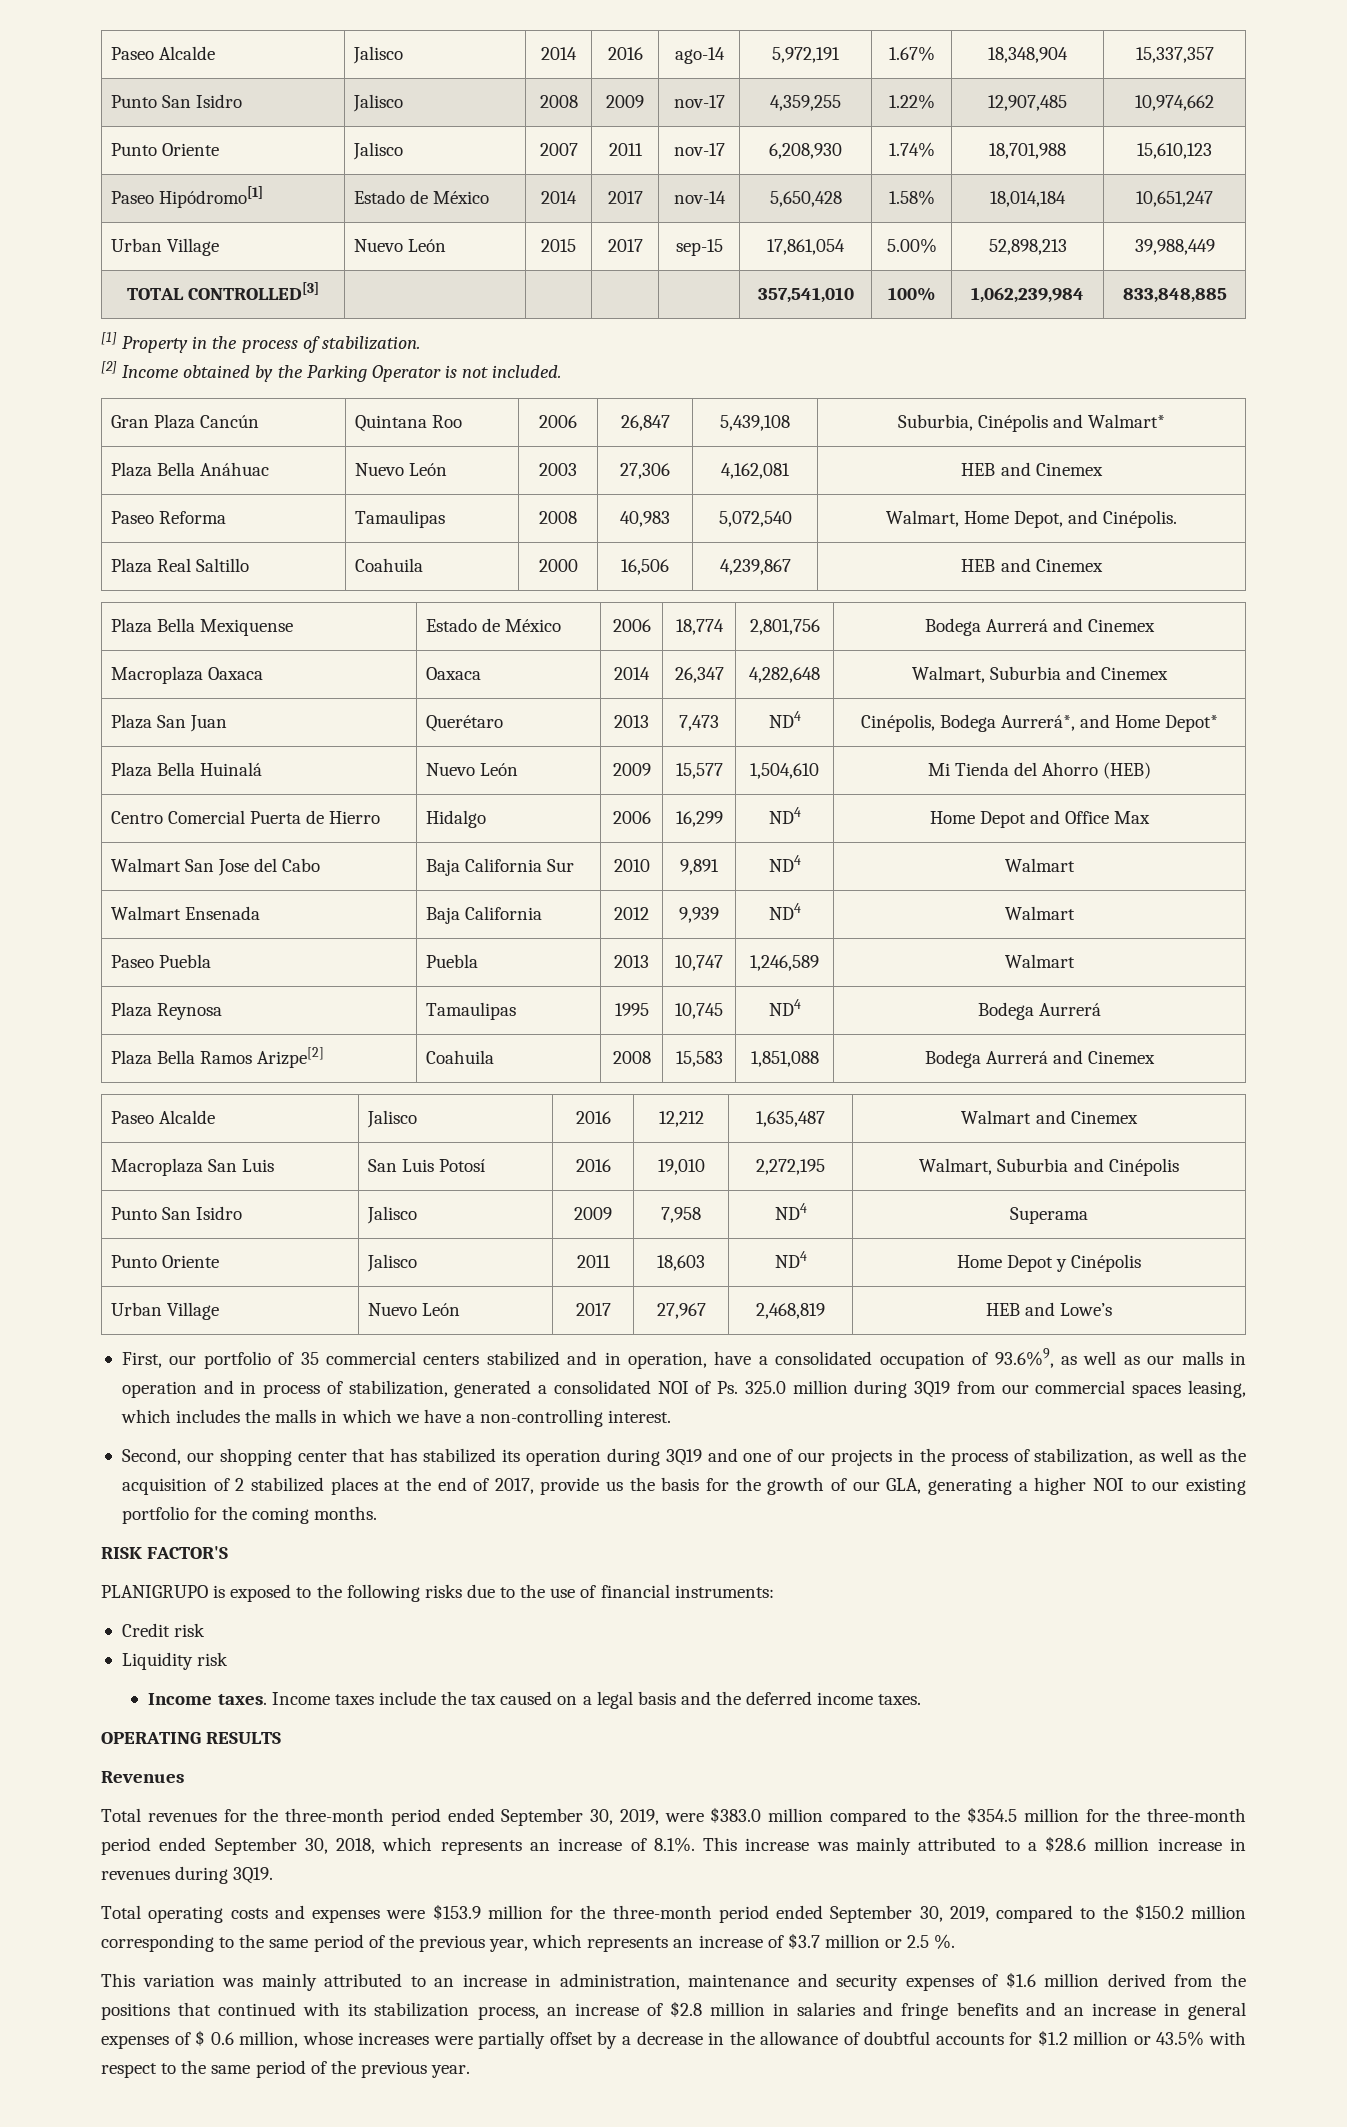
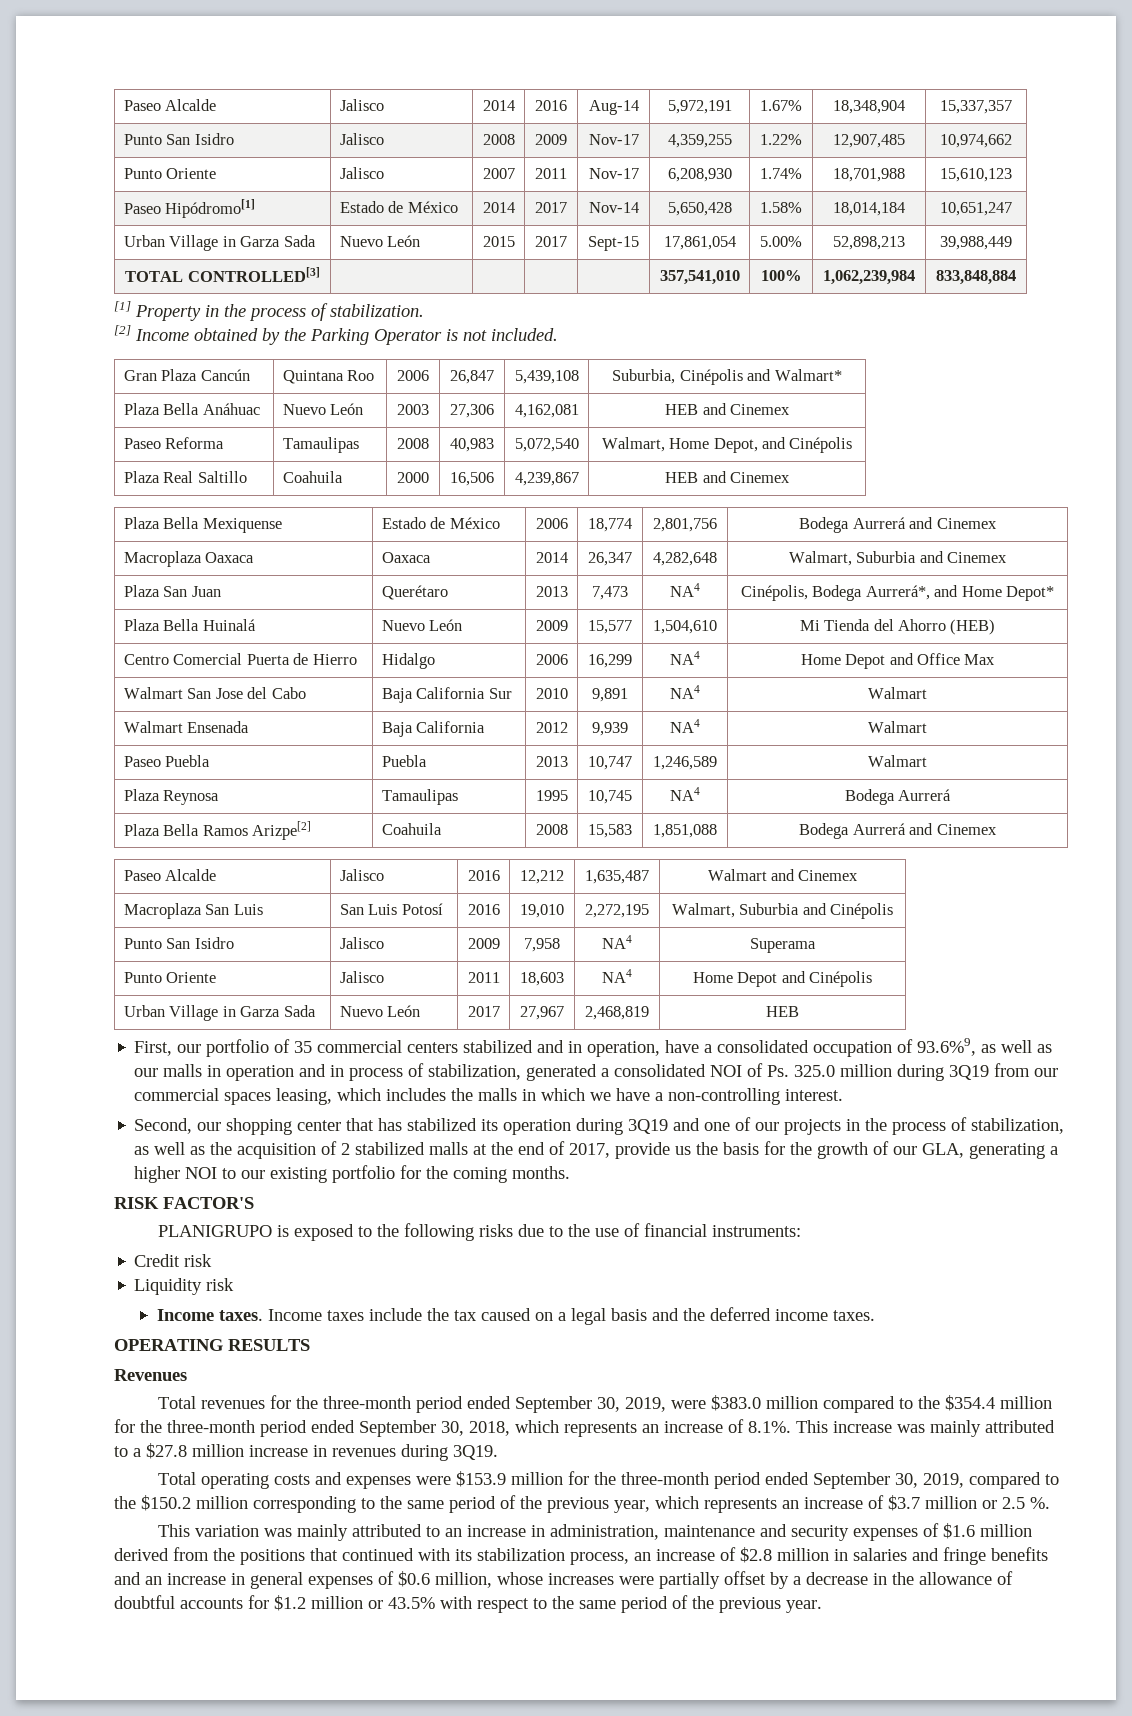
- Paseo Alcalde | Jalisco | 2014 | 2016 | ago-14 | 5,972,191 | 1.67% | 18,348,904 | 15,337,357
+ Paseo Alcalde | Jalisco | 2014 | 2016 | Aug-14 | 5,972,191 | 1.67% | 18,348,904 | 15,337,357
- Punto San Isidro | Jalisco | 2008 | 2009 | nov-17 | 4,359,255 | 1.22% | 12,907,485 | 10,974,662
+ Punto San Isidro | Jalisco | 2008 | 2009 | Nov-17 | 4,359,255 | 1.22% | 12,907,485 | 10,974,662
- Punto Oriente | Jalisco | 2007 | 2011 | nov-17 | 6,208,930 | 1.74% | 18,701,988 | 15,610,123
+ Punto Oriente | Jalisco | 2007 | 2011 | Nov-17 | 6,208,930 | 1.74% | 18,701,988 | 15,610,123
- Paseo Hipódromo[1] | Estado de México | 2014 | 2017 | nov-14 | 5,650,428 | 1.58% | 18,014,184 | 10,651,247
+ Paseo Hipódromo[1] | Estado de México | 2014 | 2017 | Nov-14 | 5,650,428 | 1.58% | 18,014,184 | 10,651,247
- Urban Village | Nuevo León | 2015 | 2017 | sep-15 | 17,861,054 | 5.00% | 52,898,213 | 39,988,449
+ Urban Village in Garza Sada | Nuevo León | 2015 | 2017 | Sept-15 | 17,861,054 | 5.00% | 52,898,213 | 39,988,449
- TOTAL CONTROLLED[3] | | | | | 357,541,010 | 100% | 1,062,239,984 | 833,848,885
+ TOTAL CONTROLLED[3] | | | | | 357,541,010 | 100% | 1,062,239,984 | 833,848,884
- Paseo Reforma | Tamaulipas | 2008 | 40,983 | 5,072,540 | Walmart, Home Depot, and Cinépolis.
+ Paseo Reforma | Tamaulipas | 2008 | 40,983 | 5,072,540 | Walmart, Home Depot, and Cinépolis
- Plaza San Juan | Querétaro | 2013 | 7,473 | ND4 | Cinépolis, Bodega Aurrerá*, and Home Depot*
+ Plaza San Juan | Querétaro | 2013 | 7,473 | NA4 | Cinépolis, Bodega Aurrerá*, and Home Depot*
- Centro Comercial Puerta de Hierro | Hidalgo | 2006 | 16,299 | ND4 | Home Depot and Office Max
+ Centro Comercial Puerta de Hierro | Hidalgo | 2006 | 16,299 | NA4 | Home Depot and Office Max
- Walmart San Jose del Cabo | Baja California Sur | 2010 | 9,891 | ND4 | Walmart
+ Walmart San Jose del Cabo | Baja California Sur | 2010 | 9,891 | NA4 | Walmart
- Walmart Ensenada | Baja California | 2012 | 9,939 | ND4 | Walmart
+ Walmart Ensenada | Baja California | 2012 | 9,939 | NA4 | Walmart
- Plaza Reynosa | Tamaulipas | 1995 | 10,745 | ND4 | Bodega Aurrerá
+ Plaza Reynosa | Tamaulipas | 1995 | 10,745 | NA4 | Bodega Aurrerá
- Punto San Isidro | Jalisco | 2009 | 7,958 | ND4 | Superama
+ Punto San Isidro | Jalisco | 2009 | 7,958 | NA4 | Superama
- Punto Oriente | Jalisco | 2011 | 18,603 | ND4 | Home Depot y Cinépolis
+ Punto Oriente | Jalisco | 2011 | 18,603 | NA4 | Home Depot and Cinépolis
- Urban Village | Nuevo León | 2017 | 27,967 | 2,468,819 | HEB and Lowe’s
+ Urban Village in Garza Sada | Nuevo León | 2017 | 27,967 | 2,468,819 | HEB
- Second, our shopping center that has stabilized its operation during 3Q19 and one of our projects in the process of stabilization, as well as the acquisition of 2 stabilized places at the end of 2017, provide us the basis for the growth of our GLA, generating a higher NOI to our existing portfolio for the coming months.
+ Second, our shopping center that has stabilized its operation during 3Q19 and one of our projects in the process of stabilization, as well as the acquisition of 2 stabilized malls at the end of 2017, provide us the basis for the growth of our GLA, generating a higher NOI to our existing portfolio for the coming months.
- Total revenues for the three-month period ended September 30, 2019, were $383.0 million compared to the $354.5 million for the three-month period ended September 30, 2018, which represents an increase of 8.1%. This increase was mainly attributed to a $28.6 million increase in revenues during 3Q19.
+ Total revenues for the three-month period ended September 30, 2019, were $383.0 million compared to the $354.4 million for the three-month period ended September 30, 2018, which represents an increase of 8.1%. This increase was mainly attributed to a $27.8 million increase in revenues during 3Q19.
- This variation was mainly attributed to an increase in administration, maintenance and security expenses of $1.6 million derived from the positions that continued with its stabilization process, an increase of $2.8 million in salaries and fringe benefits and an increase in general expenses of $ 0.6 million, whose increases were partially offset by a decrease in the allowance of doubtful accounts for $1.2 million or 43.5% with respect to the same period of the previous year.
+ This variation was mainly attributed to an increase in administration, maintenance and security expenses of $1.6 million derived from the positions that continued with its stabilization process, an increase of $2.8 million in salaries and fringe benefits and an increase in general expenses of $0.6 million, whose increases were partially offset by a decrease in the allowance of doubtful accounts for $1.2 million or 43.5% with respect to the same period of the previous year.

